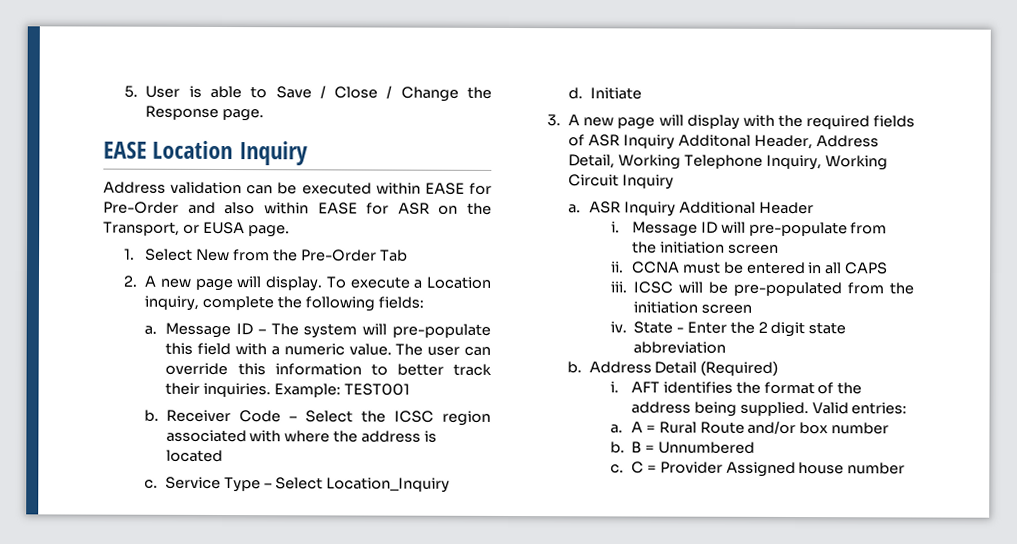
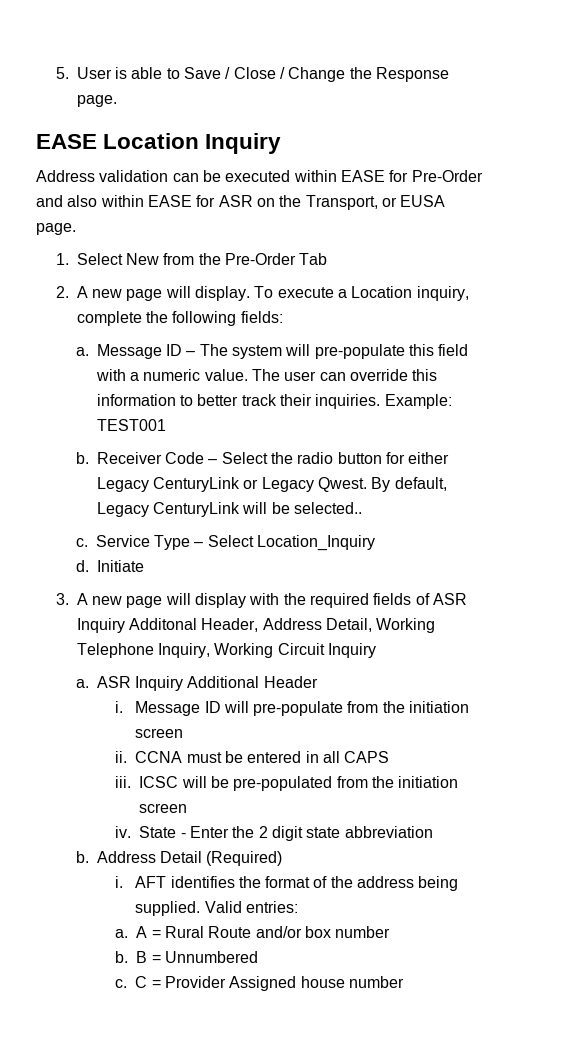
- Receiver Code – Select the ICSC region associated with where the address is located
+ Receiver Code – Select the radio button for either Legacy CenturyLink or Legacy Qwest. By default, Legacy CenturyLink will be selected..

